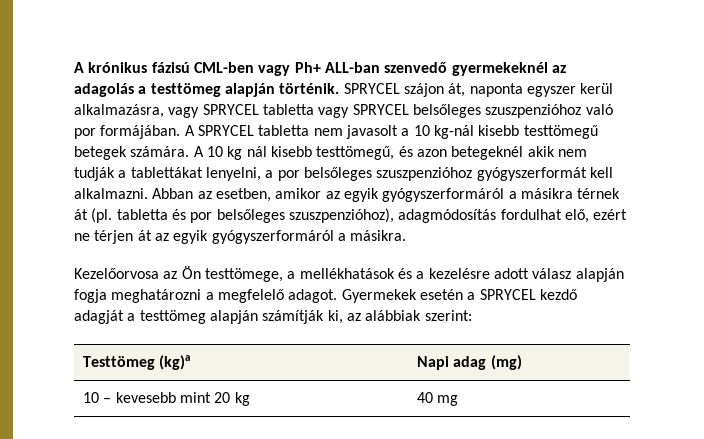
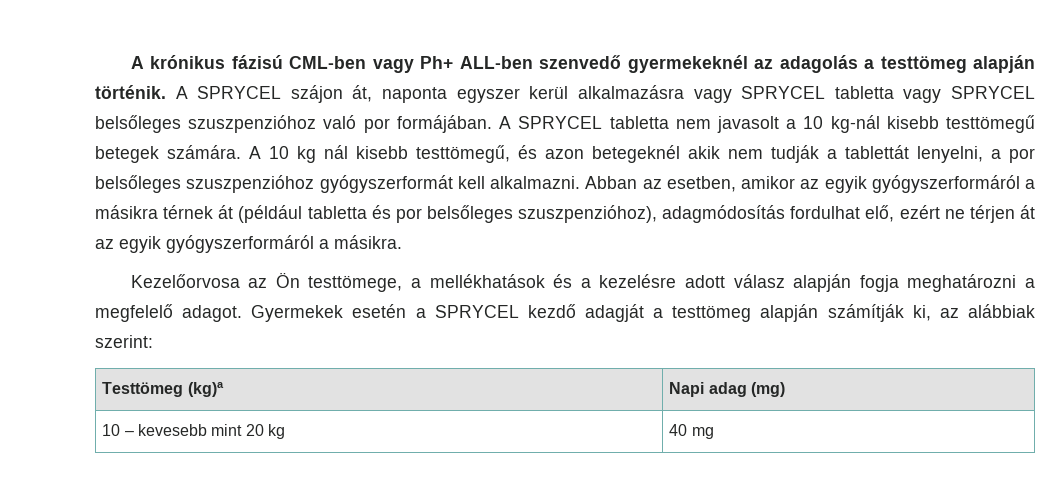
- A krónikus fázisú CML-ben vagy Ph+ ALL-ban szenvedő gyermekeknél az adagolás a testtömeg alapján történik.
+ A krónikus fázisú CML-ben vagy Ph+ ALL-ben szenvedő gyermekeknél az adagolás a testtömeg alapján történik.
- SPRYCEL szájon át, naponta egyszer kerül alkalmazásra, vagy SPRYCEL tabletta vagy SPRYCEL belsőleges szuszpenzióhoz való por formájában.
+ A SPRYCEL szájon át, naponta egyszer kerül alkalmazásra vagy SPRYCEL tabletta vagy SPRYCEL belsőleges szuszpenzióhoz való por formájában.
- A 10 kg nál kisebb testtömegű, és azon betegeknél akik nem tudják a tablettákat lenyelni, a por belsőleges szuszpenzióhoz gyógyszerformát kell alkalmazni.
+ A 10 kg nál kisebb testtömegű, és azon betegeknél akik nem tudják a tablettát lenyelni, a por belsőleges szuszpenzióhoz gyógyszerformát kell alkalmazni.
- Abban az esetben, amikor az egyik gyógyszerformáról a másikra térnek át (pl. tabletta és por belsőleges szuszpenzióhoz), adagmódosítás fordulhat elő, ezért ne térjen át az egyik gyógyszerformáról a másikra.
+ Abban az esetben, amikor az egyik gyógyszerformáról a másikra térnek át (például tabletta és por belsőleges szuszpenzióhoz), adagmódosítás fordulhat elő, ezért ne térjen át az egyik gyógyszerformáról a másikra.

